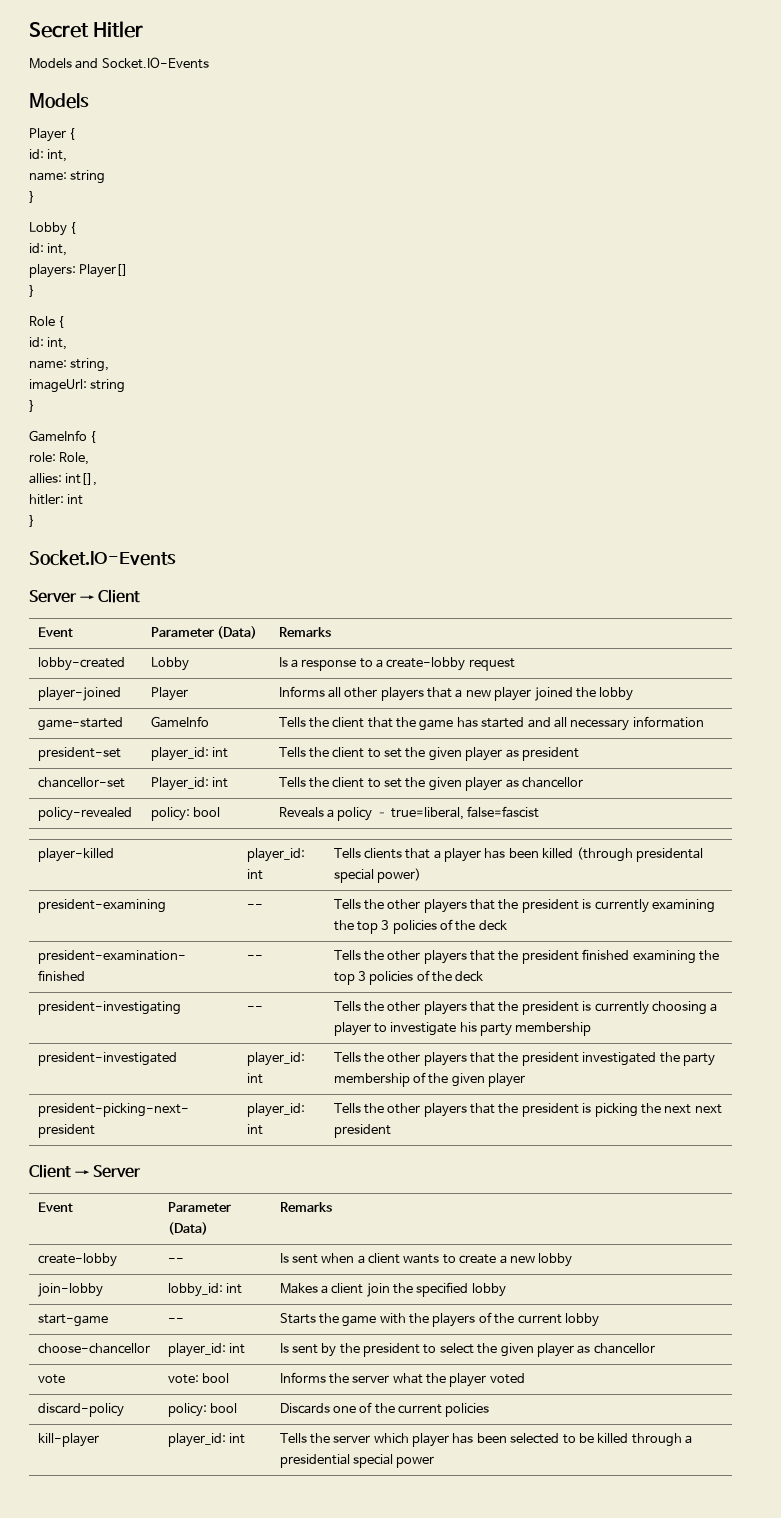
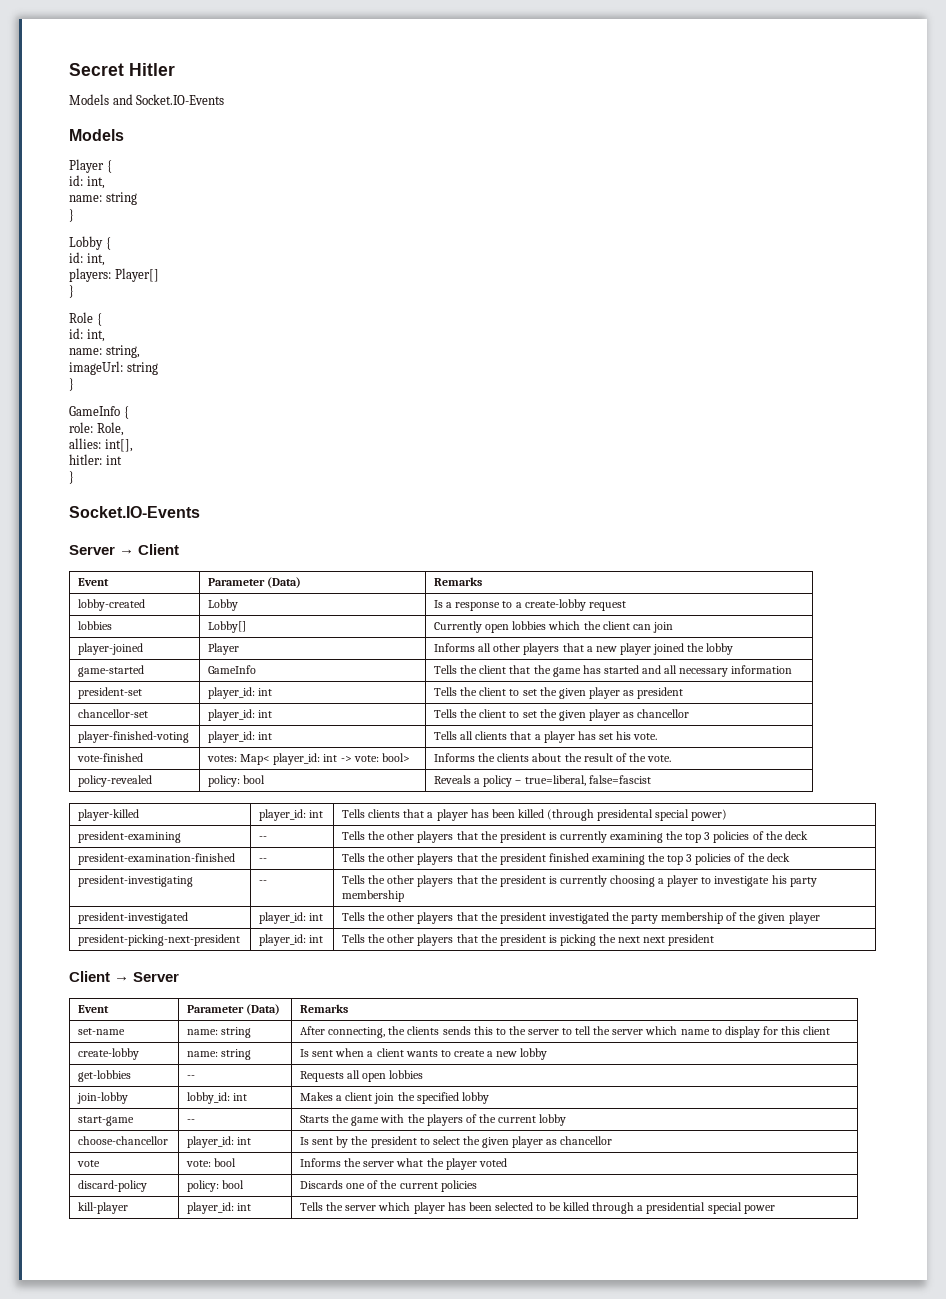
+ lobbies | Lobby[] | Currently open lobbies which the client can join
- chancellor-set | Player_id: int | Tells the client to set the given player as chancellor
+ chancellor-set | player_id: int | Tells the client to set the given player as chancellor
+ player-finished-voting | player_id: int | Tells all clients that a player has set his vote.
+ vote-finished | votes: Map< player_id: int -> vote: bool> | Informs the clients about the result of the vote.
+ set-name | name: string | After connecting, the clients sends this to the server to tell the server which name to display for this client
- create-lobby | -- | Is sent when a client wants to create a new lobby
+ create-lobby | name: string | Is sent when a client wants to create a new lobby
+ get-lobbies | -- | Requests all open lobbies

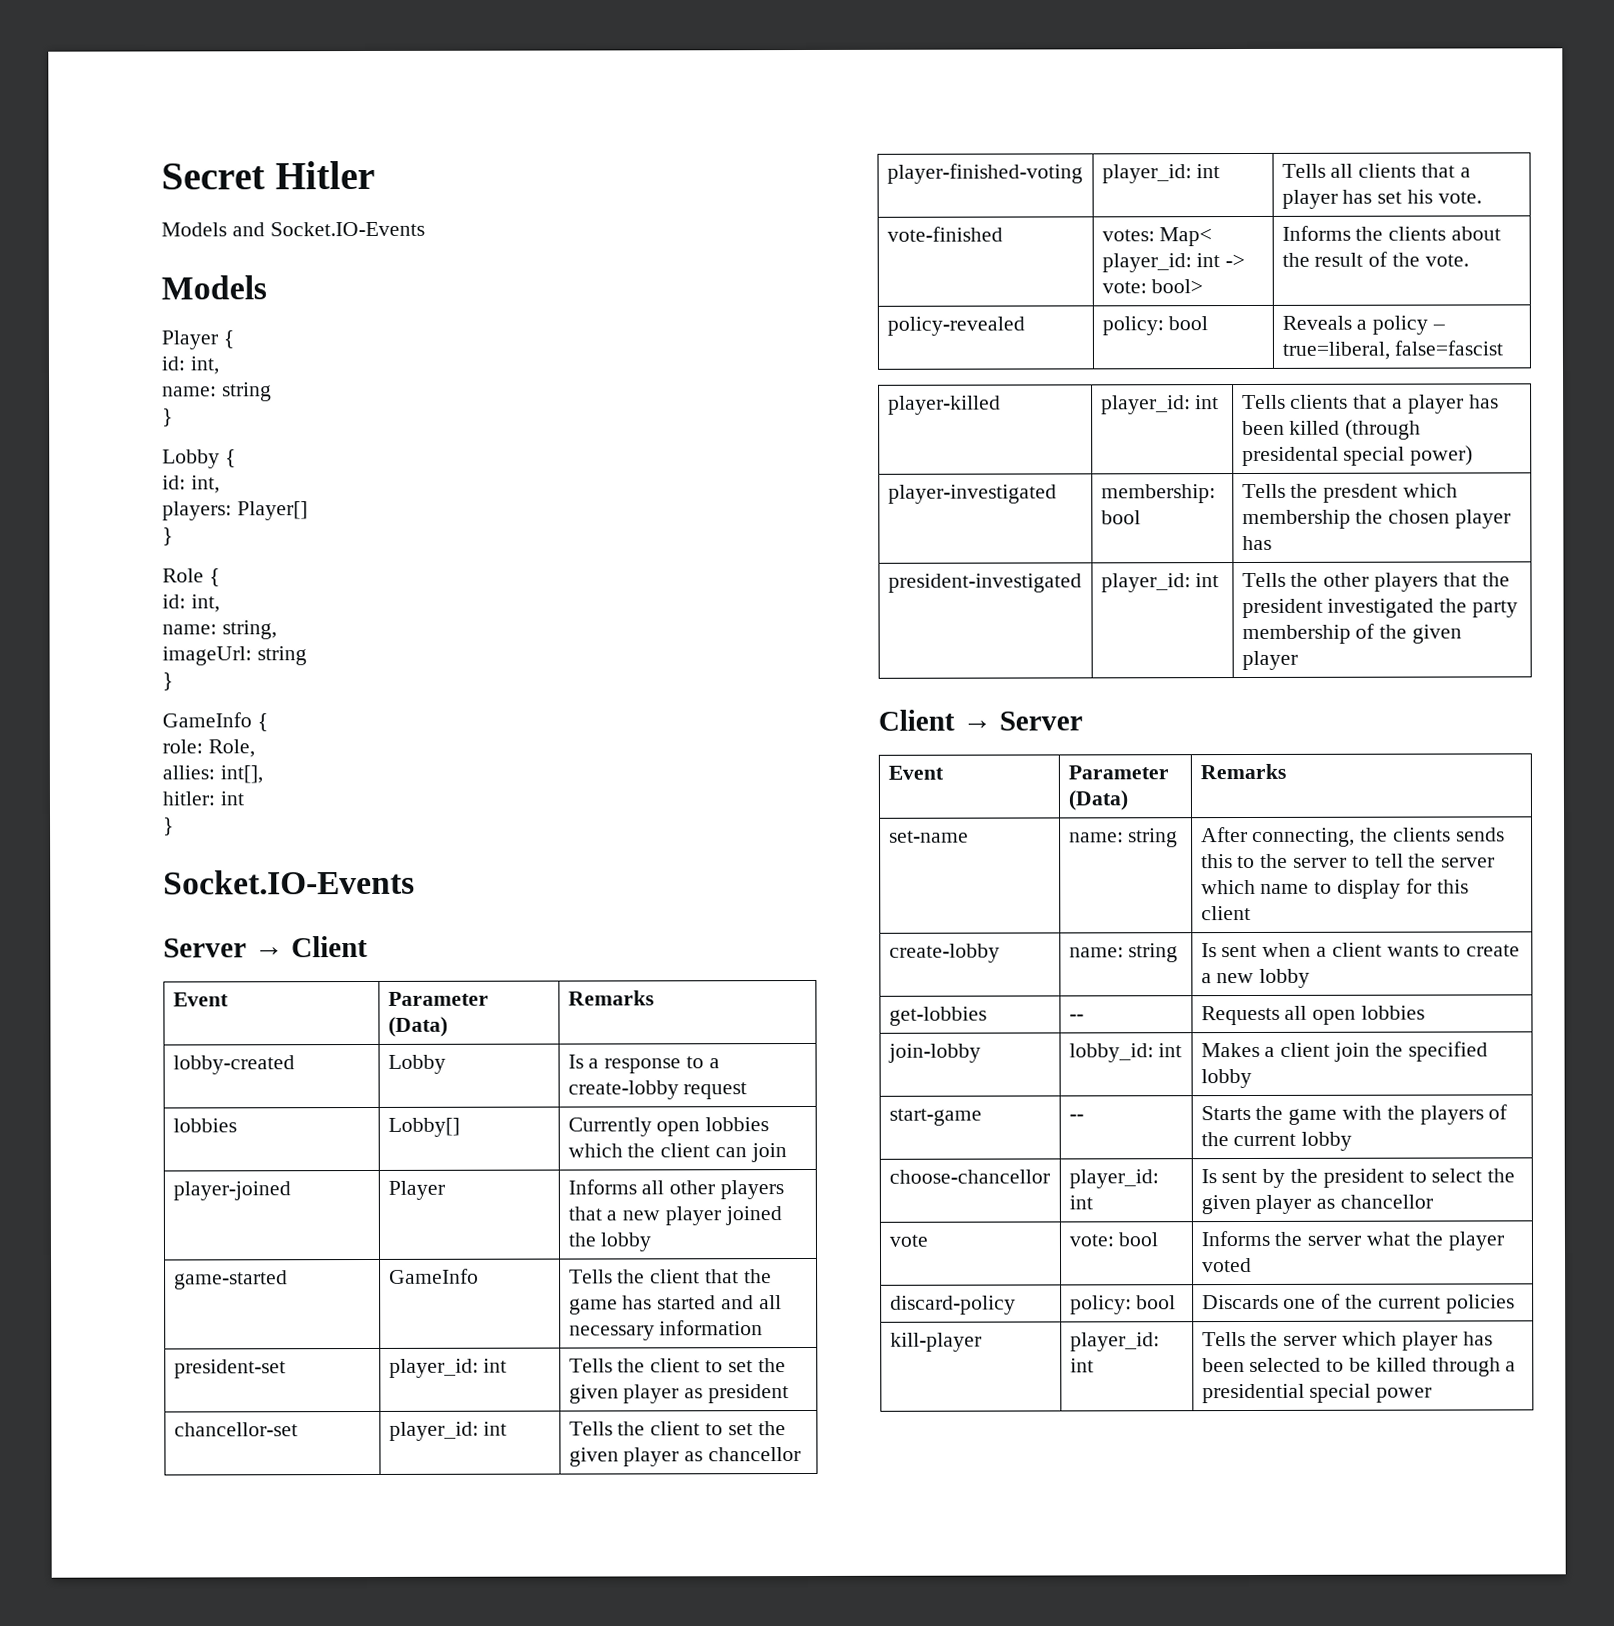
- president-examining | -- | Tells the other players that the president is currently examining the top 3 policies of the deck
- president-examination-finished | -- | Tells the other players that the president finished examining the top 3 policies of the deck
- president-investigating | -- | Tells the other players that the president is currently choosing a player to investigate his party membership
+ player-investigated | membership: bool | Tells the presdent which membership the chosen player has
- president-picking-next-president | player_id: int | Tells the other players that the president is picking the next next president

